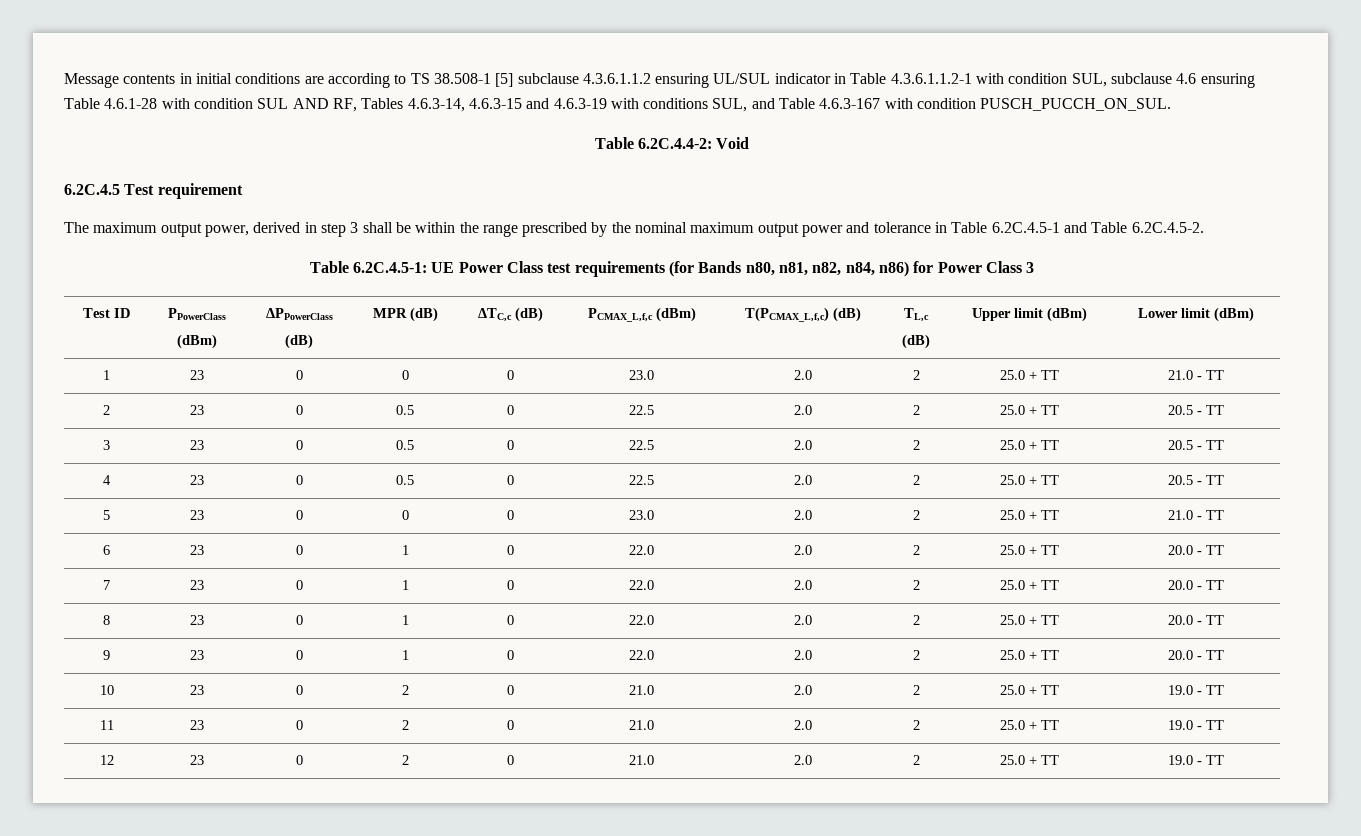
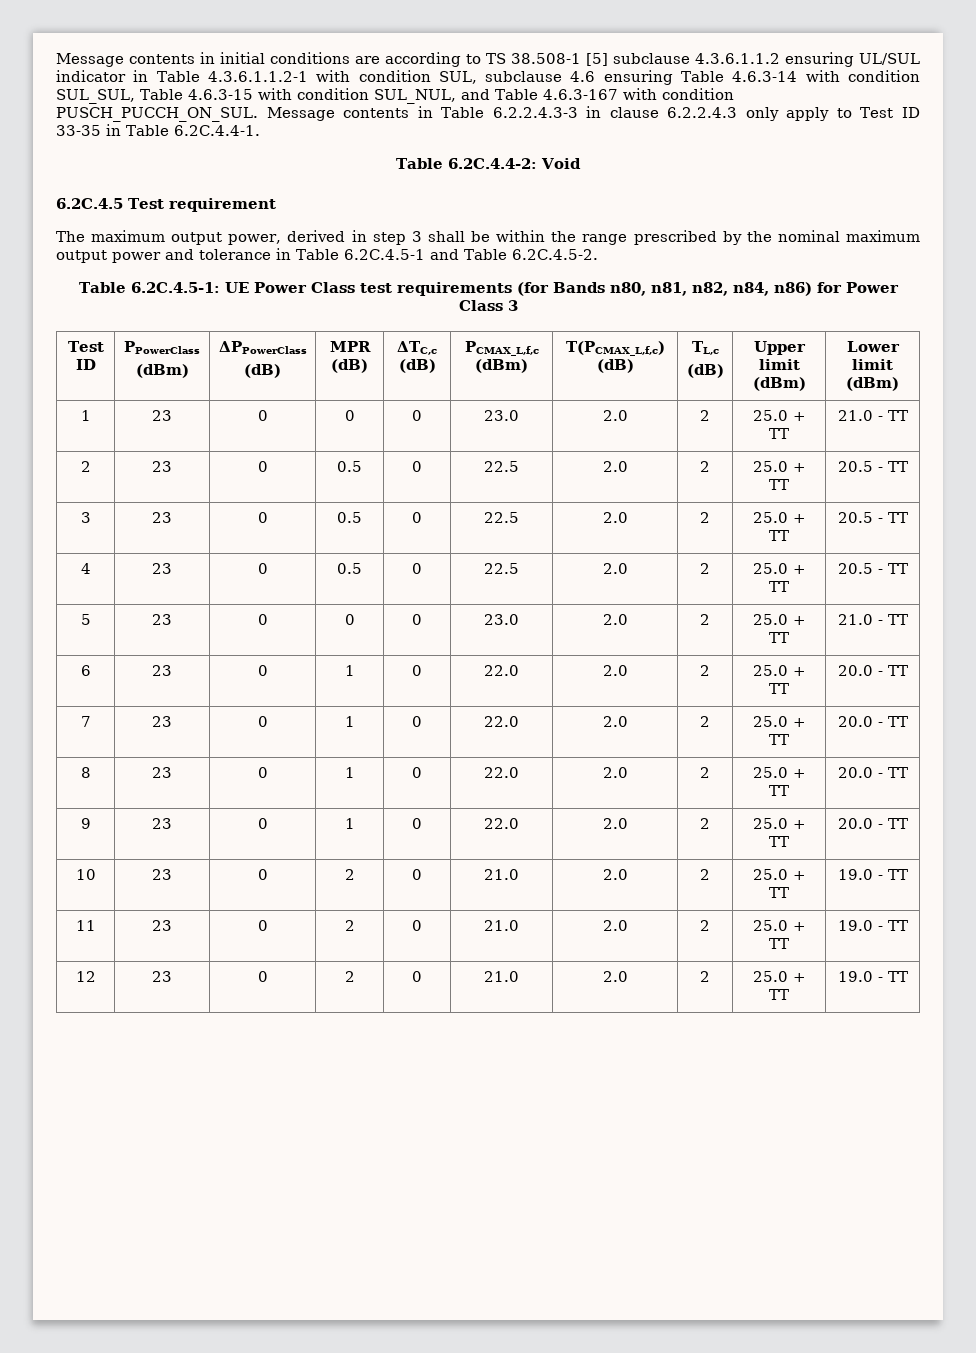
- Message contents in initial conditions are according to TS 38.508-1 [5] subclause 4.3.6.1.1.2 ensuring UL/SUL indicator in Table 4.3.6.1.1.2-1 with condition SUL, subclause 4.6 ensuring Table 4.6.1-28 with condition SUL AND RF, Tables 4.6.3-14, 4.6.3-15 and 4.6.3-19 with conditions SUL, and Table 4.6.3-167 with condition PUSCH_PUCCH_ON_SUL.
+ Message contents in initial conditions are according to TS 38.508-1 [5] subclause 4.3.6.1.1.2 ensuring UL/SUL indicator in Table 4.3.6.1.1.2-1 with condition SUL, subclause 4.6 ensuring Table 4.6.3-14 with condition SUL_SUL, Table 4.6.3-15 with condition SUL_NUL, and Table 4.6.3-167 with condition PUSCH_PUCCH_ON_SUL. Message contents in Table 6.2.2.4.3-3 in clause 6.2.2.4.3 only apply to Test ID 33-35 in Table 6.2C.4.4-1.

